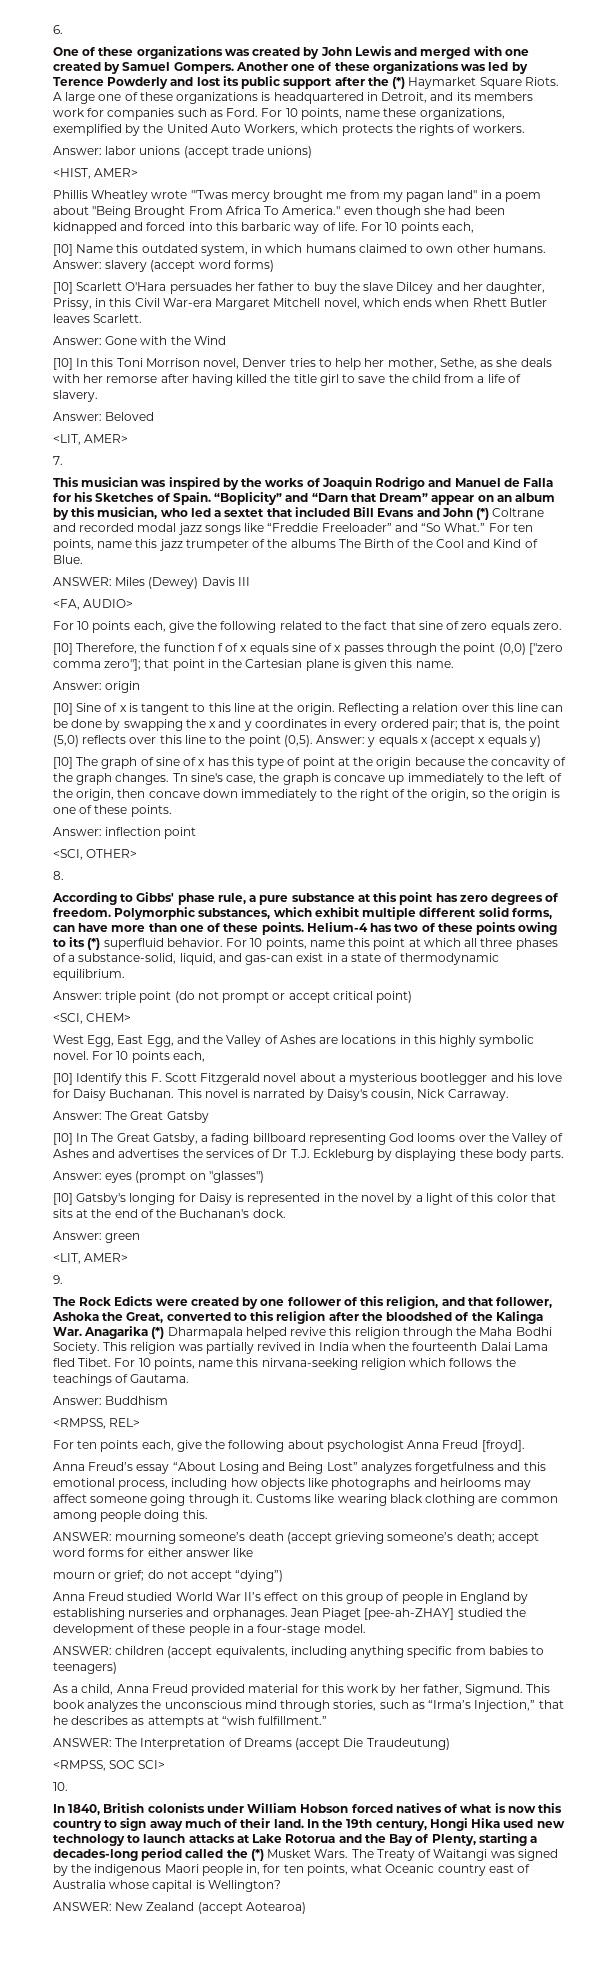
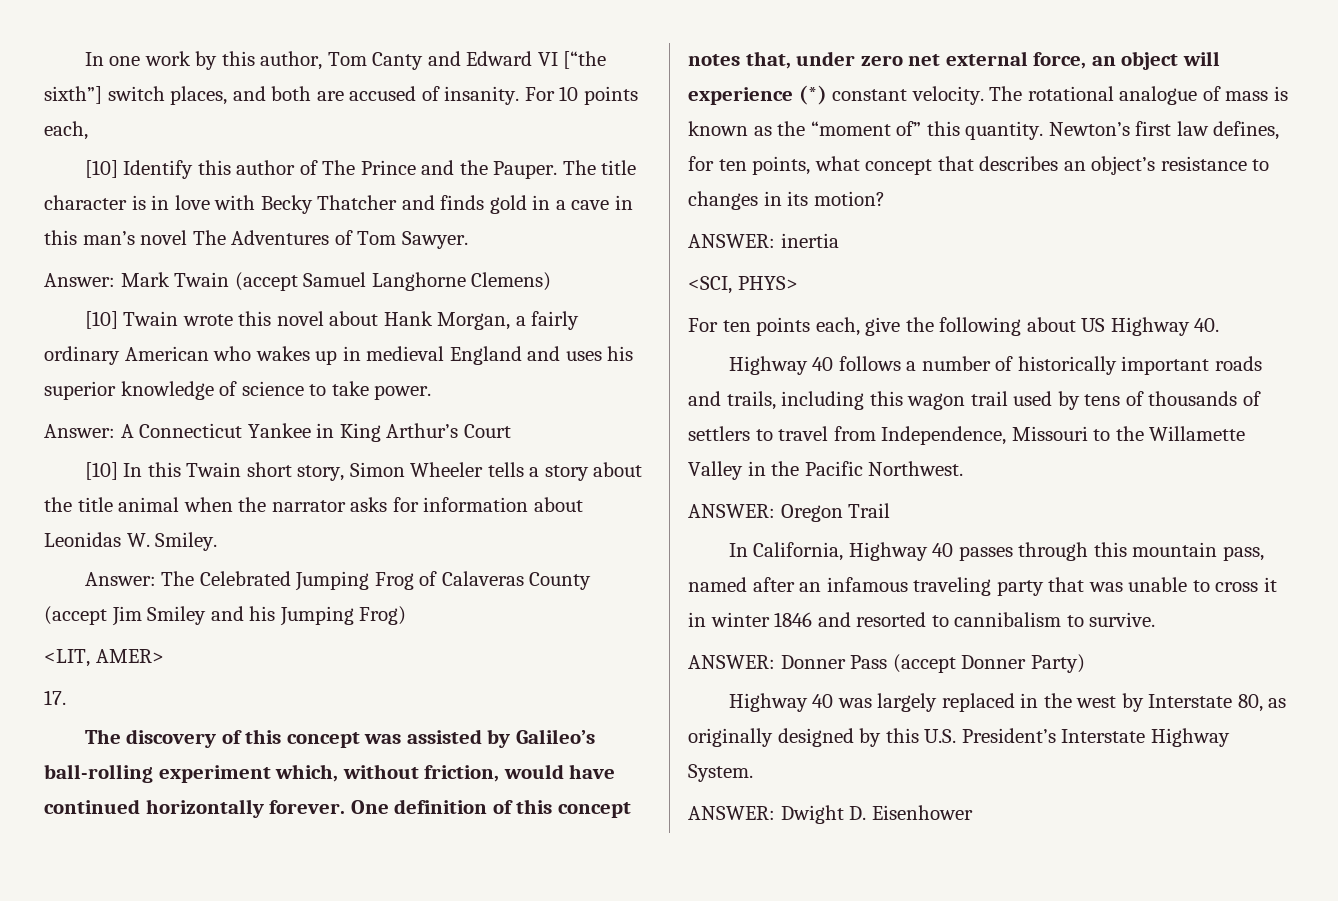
- 6.
- One of these organizations was created by John Lewis and merged with one created by Samuel Gompers. Another one of these organizations was led by Terence Powderly and lost its public support after the (*) Haymarket Square Riots. A large one of these organizations is headquartered in Detroit, and its members work for companies such as Ford. For 10 points, name these organizations, exemplified by the United Auto Workers, which protects the rights of workers.
- Answer: labor unions (accept trade unions)
- <HIST, AMER>
- Phillis Wheatley wrote "'Twas mercy brought me from my pagan land" in a poem about "Being Brought From Africa To America." even though she had been kidnapped and forced into this barbaric way of life. For 10 points each,
- [10] Name this outdated system, in which humans claimed to own other humans. Answer: slavery (accept word forms)
- [10] Scarlett O'Hara persuades her father to buy the slave Dilcey and her daughter, Prissy, in this Civil War-era Margaret Mitchell novel, which ends when Rhett Butler leaves Scarlett.
- Answer: Gone with the Wind
- [10] In this Toni Morrison novel, Denver tries to help her mother, Sethe, as she deals with her remorse after having killed the title girl to save the child from a life of slavery.
- Answer: Beloved
- <LIT, AMER>
- 7.
- This musician was inspired by the works of Joaquin Rodrigo and Manuel de Falla for his Sketches of Spain. “Boplicity” and “Darn that Dream” appear on an album by this musician, who led a sextet that included Bill Evans and John (*) Coltrane and recorded modal jazz songs like “Freddie Freeloader” and “So What.” For ten points, name this jazz trumpeter of the albums The Birth of the Cool and Kind of Blue.
- ANSWER: Miles (Dewey) Davis III
- <FA, AUDIO>
- For 10 points each, give the following related to the fact that sine of zero equals zero.
- [10] Therefore, the function f of x equals sine of x passes through the point (0,0) ["zero comma zero"]; that point in the Cartesian plane is given this name.
- Answer: origin
- [10] Sine of x is tangent to this line at the origin. Reflecting a relation over this line can be done by swapping the x and y coordinates in every ordered pair; that is, the point (5,0) reflects over this line to the point (0,5). Answer: y equals x (accept x equals y)
- [10] The graph of sine of x has this type of point at the origin because the concavity of the graph changes. Tn sine's case, the graph is concave up immediately to the left of the origin, then concave down immediately to the right of the origin, so the origin is one of these points.
- Answer: inflection point
- <SCI, OTHER>
- 8.
- According to Gibbs' phase rule, a pure substance at this point has zero degrees of freedom. Polymorphic substances, which exhibit multiple different solid forms, can have more than one of these points. Helium-4 has two of these points owing to its (*) superfluid behavior. For 10 points, name this point at which all three phases of a substance-solid, liquid, and gas-can exist in a state of thermodynamic equilibrium.
- Answer: triple point (do not prompt or accept critical point)
- <SCI, CHEM>
- West Egg, East Egg, and the Valley of Ashes are locations in this highly symbolic novel.
+ In one work by this author, Tom Canty and Edward VI [“the sixth”] switch places, and both are accused of insanity.
- [10] Identify this F. Scott Fitzgerald novel about a mysterious bootlegger and his love for Daisy Buchanan. This novel is narrated by Daisy's cousin, Nick Carraway.
- Answer: The Great Gatsby
- [10] In The Great Gatsby, a fading billboard representing God looms over the Valley of Ashes and advertises the services of Dr T.J. Eckleburg by displaying these body parts.
- Answer: eyes (prompt on "glasses")
- [10] Gatsby's longing for Daisy is represented in the novel by a light of this color that sits at the end of the Buchanan's dock.
- Answer: green
+ [10] Identify this author of The Prince and the Pauper. The title character is in love with Becky Thatcher and finds gold in a cave in this man’s novel The Adventures of Tom Sawyer.
+ Answer: Mark Twain (accept Samuel Langhorne Clemens)
+ [10] Twain wrote this novel about Hank Morgan, a fairly ordinary American who wakes up in medieval England and uses his superior knowledge of science to take power.
+ Answer: A Connecticut Yankee in King Arthur’s Court
+ [10] In this Twain short story, Simon Wheeler tells a story about the title animal when the narrator asks for information about Leonidas W. Smiley.
+ Answer: The Celebrated Jumping Frog of Calaveras County (accept Jim Smiley and his Jumping Frog)
  <LIT, AMER>
- 9.
- The Rock Edicts were created by one follower of this religion, and that follower, Ashoka the Great, converted to this religion after the bloodshed of the Kalinga War. Anagarika (*) Dharmapala helped revive this religion through the Maha Bodhi Society. This religion was partially revived in India when the fourteenth Dalai Lama fled Tibet. For 10 points, name this nirvana-seeking religion which follows the teachings of Gautama.
- Answer: Buddhism
- <RMPSS, REL>
+ 17.
+ The discovery of this concept was assisted by Galileo’s ball-rolling experiment which, without friction, would have continued horizontally forever. One definition of this concept notes that, under zero net external force, an object will experience (*) constant velocity. The rotational analogue of mass is known as the “moment of” this quantity. Newton’s first law defines, for ten points, what concept that describes an object’s resistance to changes in its motion?
+ ANSWER: inertia
+ <SCI, PHYS>
- For ten points each, give the following about psychologist Anna Freud [froyd].
- Anna Freud’s essay “About Losing and Being Lost” analyzes forgetfulness and this emotional process, including how objects like photographs and heirlooms may affect someone going through it. Customs like wearing black clothing are common among people doing this.
- ANSWER: mourning someone’s death (accept grieving someone’s death; accept word forms for either answer like
- mourn or grief; do not accept “dying”)
- Anna Freud studied World War II’s effect on this group of people in England by establishing nurseries and orphanages. Jean Piaget [pee-ah-ZHAY] studied the development of these people in a four-stage model.
- ANSWER: children (accept equivalents, including anything specific from babies to teenagers)
- As a child, Anna Freud provided material for this work by her father, Sigmund. This book analyzes the unconscious mind through stories, such as “Irma’s Injection,” that he describes as attempts at “wish fulfillment.”
- ANSWER: The Interpretation of Dreams (accept Die Traudeutung)
- <RMPSS, SOC SCI>
- 10.
- In 1840, British colonists under William Hobson forced natives of what is now this country to sign away much of their land. In the 19th century, Hongi Hika used new technology to launch attacks at Lake Rotorua and the Bay of Plenty, starting a decades-long period called the (*) Musket Wars. The Treaty of Waitangi was signed by the indigenous Maori people in, for ten points, what Oceanic country east of Australia whose capital is Wellington?
- ANSWER: New Zealand (accept Aotearoa)
+ For ten points each, give the following about US Highway 40.
+ Highway 40 follows a number of historically important roads and trails, including this wagon trail used by tens of thousands of settlers to travel from Independence, Missouri to the Willamette Valley in the Pacific Northwest.
+ ANSWER: Oregon Trail
+ In California, Highway 40 passes through this mountain pass, named after an infamous traveling party that was unable to cross it in winter 1846 and resorted to cannibalism to survive.
+ ANSWER: Donner Pass (accept Donner Party)
+ Highway 40 was largely replaced in the west by Interstate 80, as originally designed by this U.S. President’s Interstate Highway System.
+ ANSWER: Dwight D. Eisenhower

